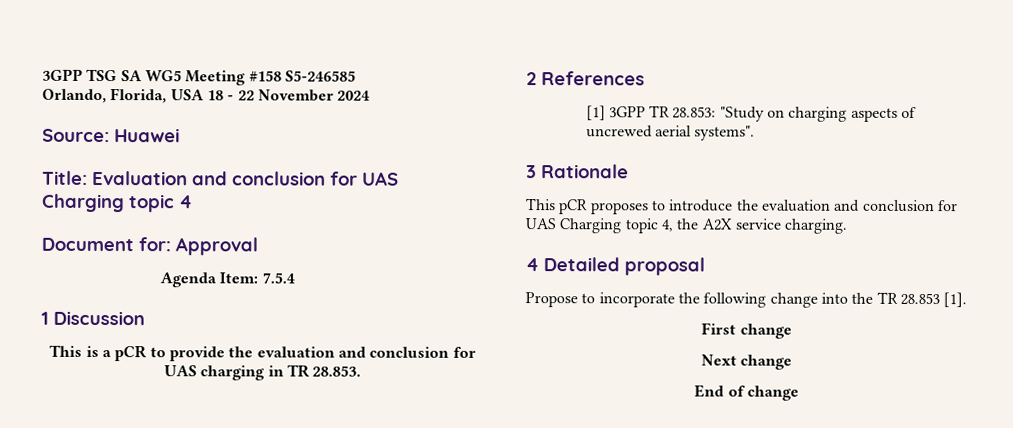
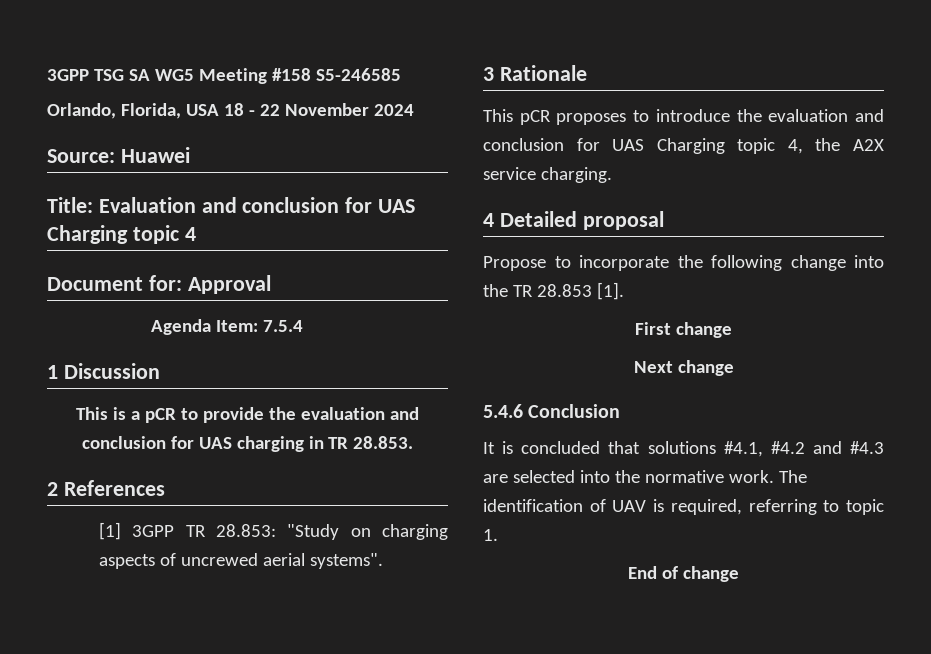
+ 5.4.6 Conclusion
+ It is concluded that solutions #4.1, #4.2 and #4.3 are selected into the normative work. The identification of UAV is required, referring to topic 1.

